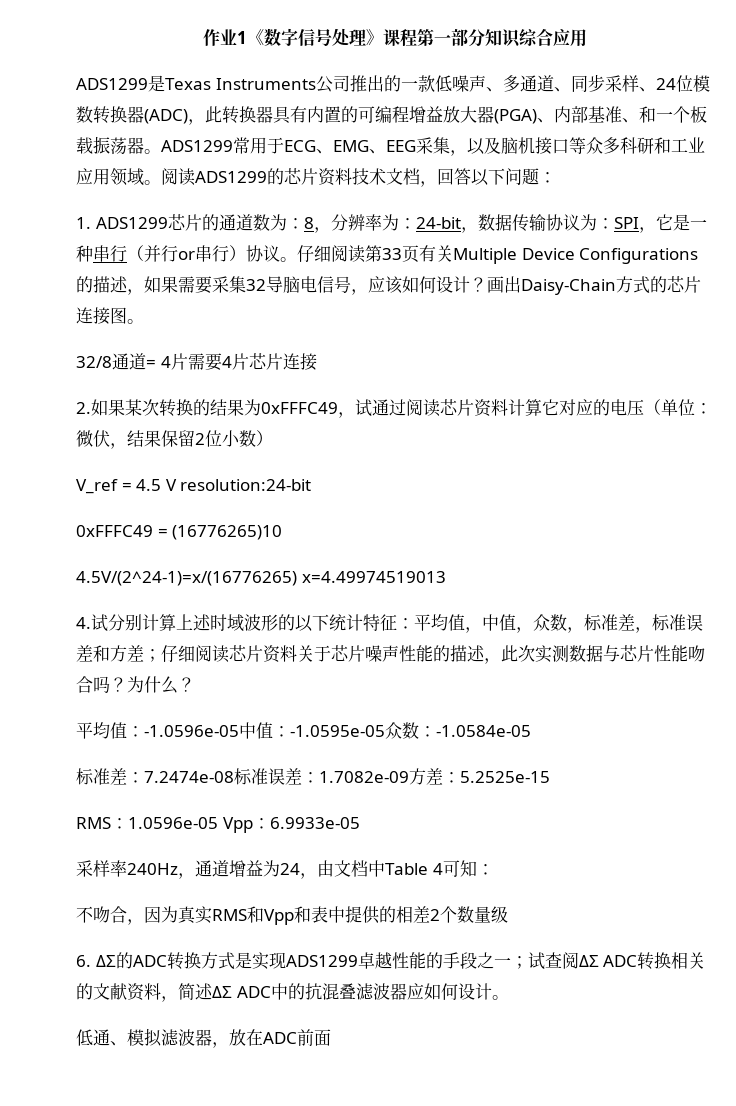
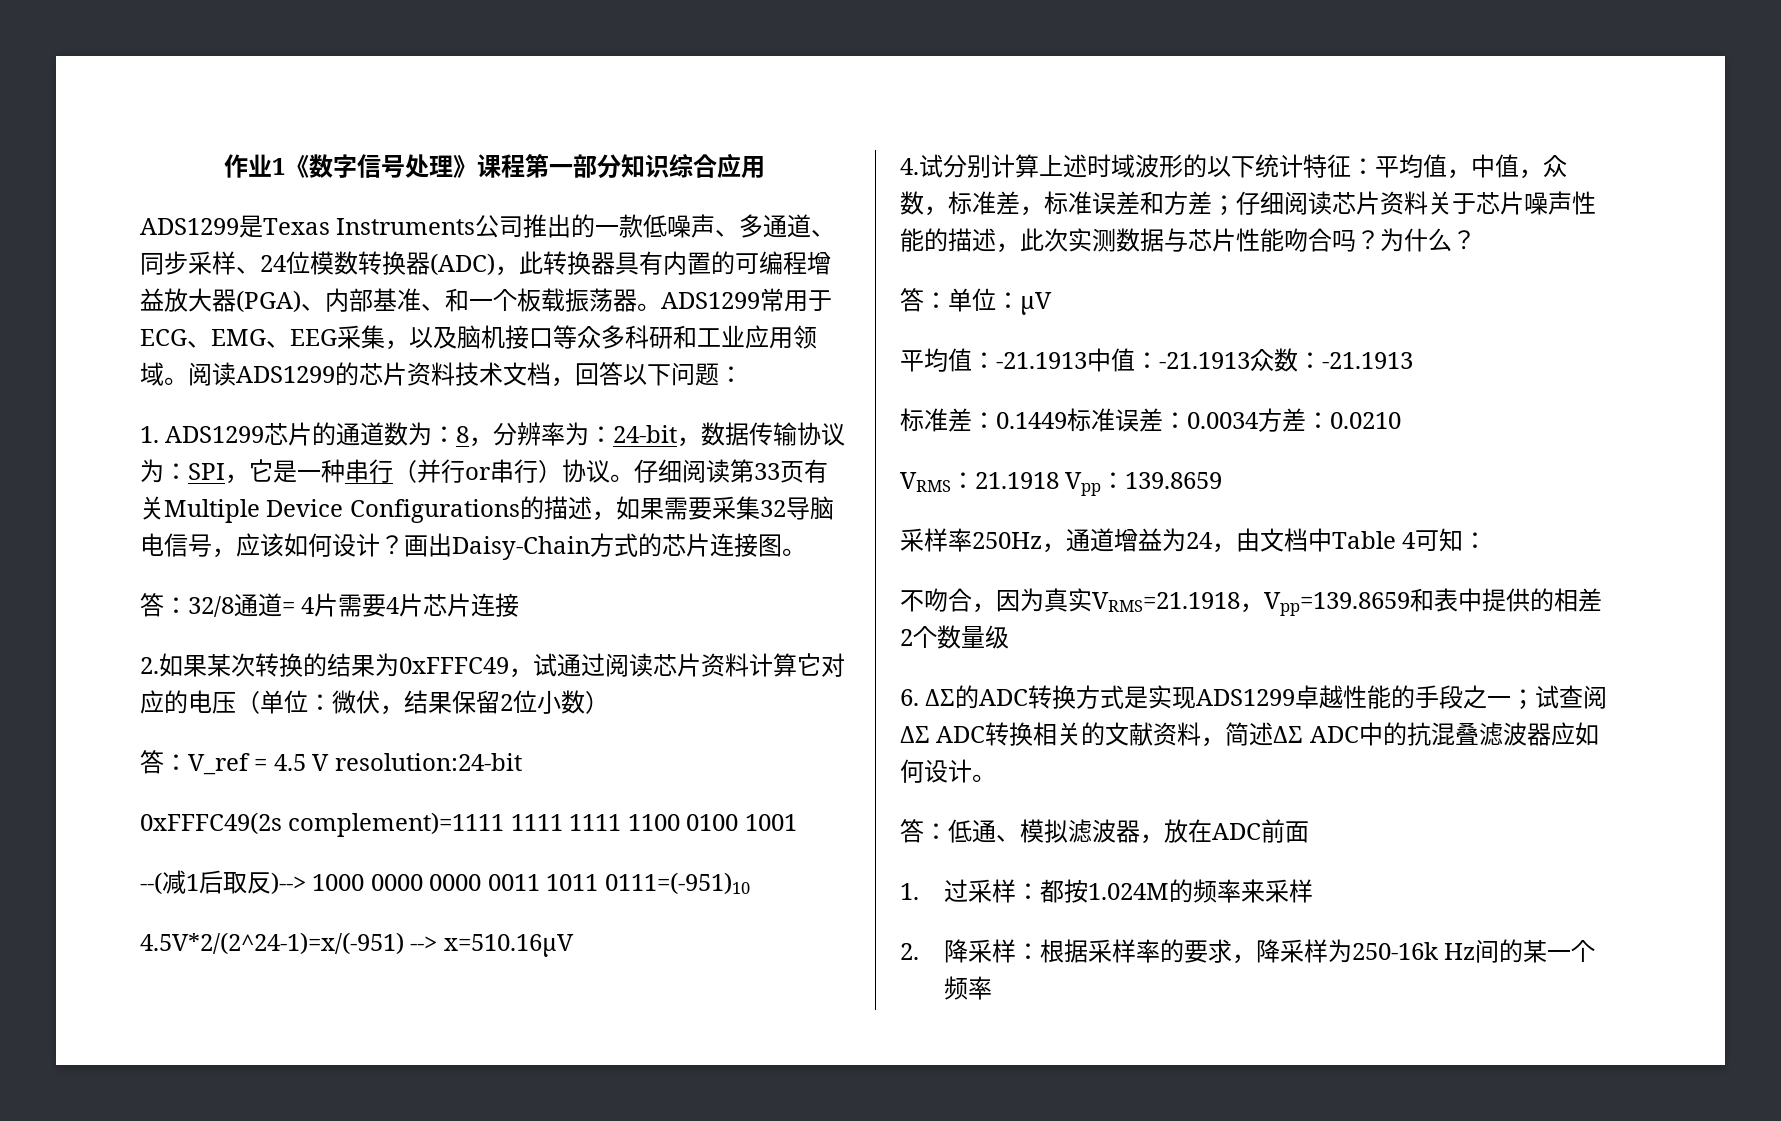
- 32/8通道= 4片需要4片芯片连接
+ 答：32/8通道= 4片需要4片芯片连接
- V_ref = 4.5 V resolution:24-bit
+ 答：V_ref = 4.5 V resolution:24-bit
- 0xFFFC49 = (16776265)10
- 4.5V/(2^24-1)=x/(16776265) x=4.49974519013
+ 0xFFFC49(2s complement)=1111 1111 1111 1100 0100 1001
+ --(减1后取反)--> 1000 0000 0000 0011 1011 0111=(-951)10
+ 4.5V*2/(2^24-1)=x/(-951) --> x=510.16µV
+ 答：单位：µV
- 平均值：-1.0596e-05中值：-1.0595e-05众数：-1.0584e-05
+ 平均值：-21.1913中值：-21.1913众数：-21.1913
- 标准差：7.2474e-08标准误差：1.7082e-09方差：5.2525e-15
- RMS：1.0596e-05 Vpp：6.9933e-05
- 采样率240Hz，通道增益为24，由文档中Table 4可知：
+ 标准差：0.1449标准误差：0.0034方差：0.0210
+ VRMS：21.1918 Vpp：139.8659
+ 采样率250Hz，通道增益为24，由文档中Table 4可知：
- 不吻合，因为真实RMS和Vpp和表中提供的相差2个数量级
+ 不吻合，因为真实VRMS=21.1918，Vpp=139.8659和表中提供的相差2个数量级
- 低通、模拟滤波器，放在ADC前面
+ 答：低通、模拟滤波器，放在ADC前面
+ 1.过采样：都按1.024M的频率来采样
+ 2.降采样：根据采样率的要求，降采样为250-16k Hz间的某一个频率

